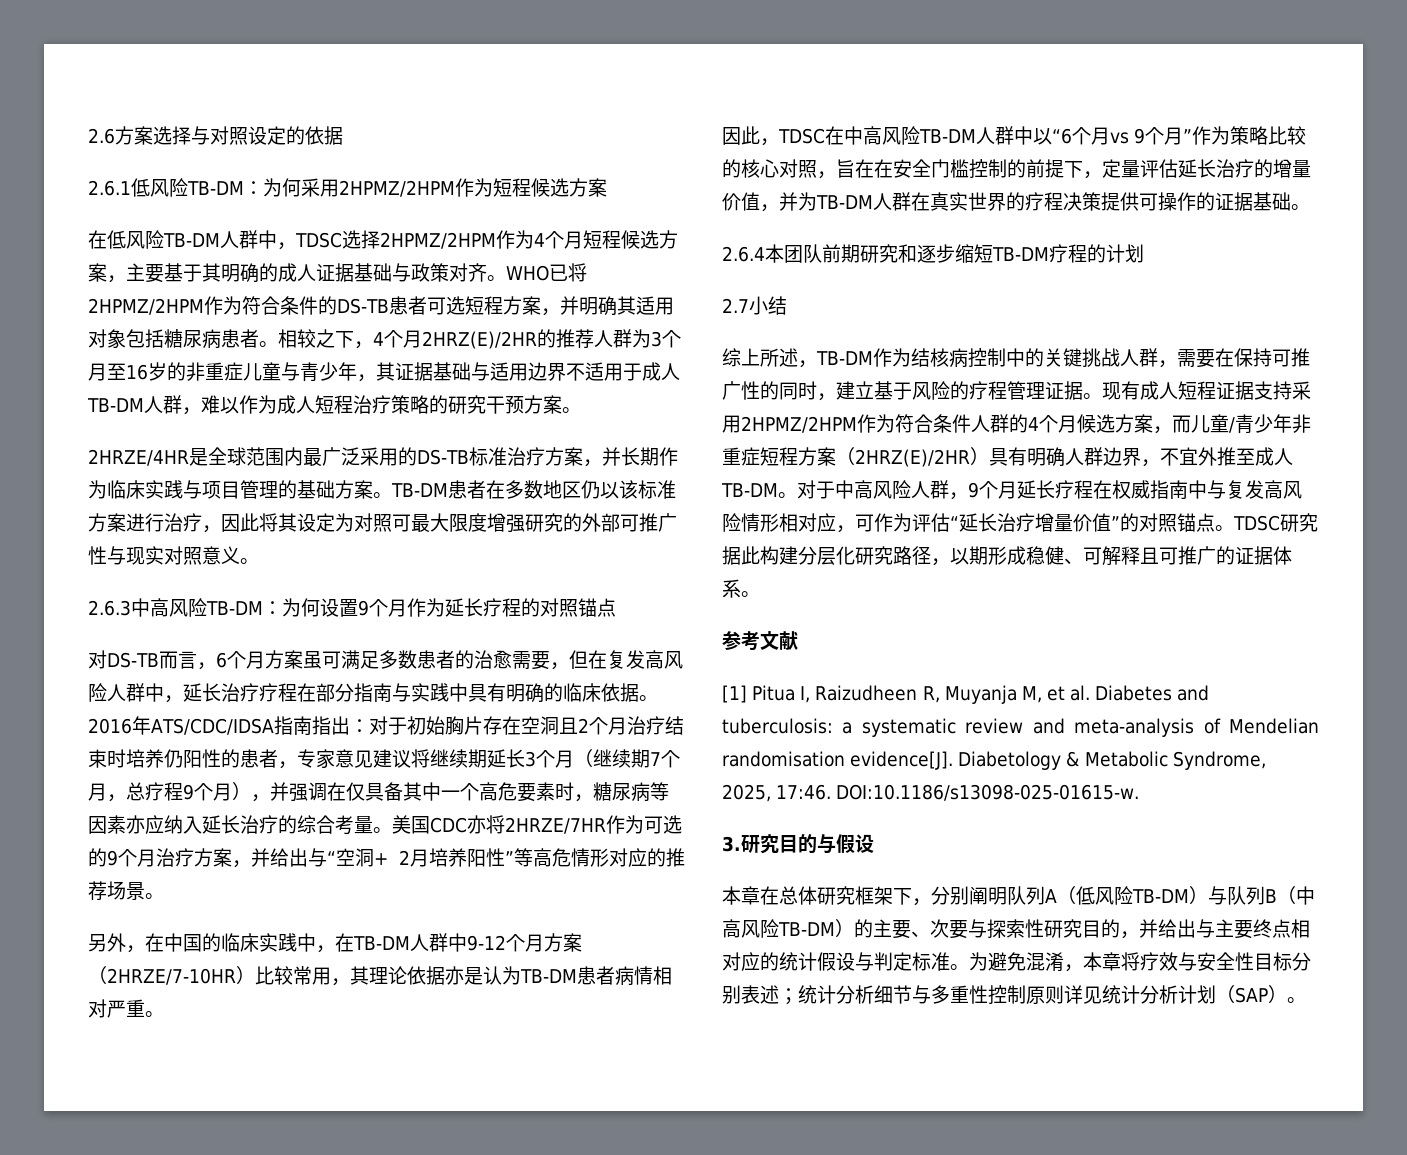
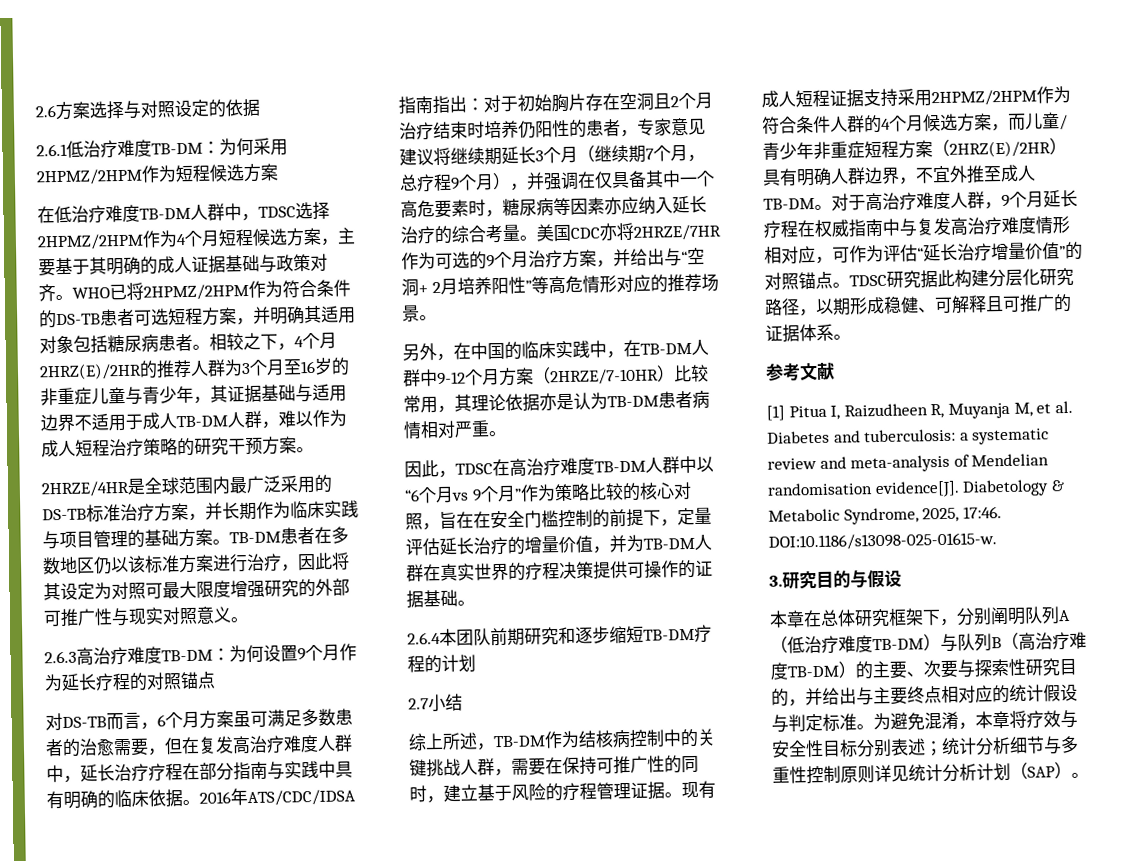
- 2.6.1低风险TB-DM：为何采用2HPMZ/2HPM作为短程候选方案
+ 2.6.1低治疗难度TB-DM：为何采用2HPMZ/2HPM作为短程候选方案
- 在低风险TB-DM人群中，TDSC选择2HPMZ/2HPM作为4个月短程候选方案，主要基于其明确的成人证据基础与政策对齐。
+ 在低治疗难度TB-DM人群中，TDSC选择2HPMZ/2HPM作为4个月短程候选方案，主要基于其明确的成人证据基础与政策对齐。
- 2.6.3中高风险TB-DM：为何设置9个月作为延长疗程的对照锚点
+ 2.6.3高治疗难度TB-DM：为何设置9个月作为延长疗程的对照锚点
- 对DS-TB而言，6个月方案虽可满足多数患者的治愈需要，但在复发高风险人群中，延长治疗疗程在部分指南与实践中具有明确的临床依据。
+ 对DS-TB而言，6个月方案虽可满足多数患者的治愈需要，但在复发高治疗难度人群中，延长治疗疗程在部分指南与实践中具有明确的临床依据。
- 因此，TDSC在中高风险TB-DM人群中以“6个月vs 9个月”作为策略比较的核心对照，旨在在安全门槛控制的前提下，定量评估延长治疗的增量价值，并为TB-DM人群在真实世界的疗程决策提供可操作的证据基础。
+ 因此，TDSC在高治疗难度TB-DM人群中以“6个月vs 9个月”作为策略比较的核心对照，旨在在安全门槛控制的前提下，定量评估延长治疗的增量价值，并为TB-DM人群在真实世界的疗程决策提供可操作的证据基础。
- 对于中高风险人群，9个月延长疗程在权威指南中与复发高风险情形相对应，可作为评估“延长治疗增量价值”的对照锚点。
+ 对于高治疗难度人群，9个月延长疗程在权威指南中与复发高治疗难度情形相对应，可作为评估“延长治疗增量价值”的对照锚点。
- 本章在总体研究框架下，分别阐明队列A（低风险TB-DM）与队列B（中高风险TB-DM）的主要、次要与探索性研究目的，并给出与主要终点相对应的统计假设与判定标准。
+ 本章在总体研究框架下，分别阐明队列A（低治疗难度TB-DM）与队列B（高治疗难度TB-DM）的主要、次要与探索性研究目的，并给出与主要终点相对应的统计假设与判定标准。

